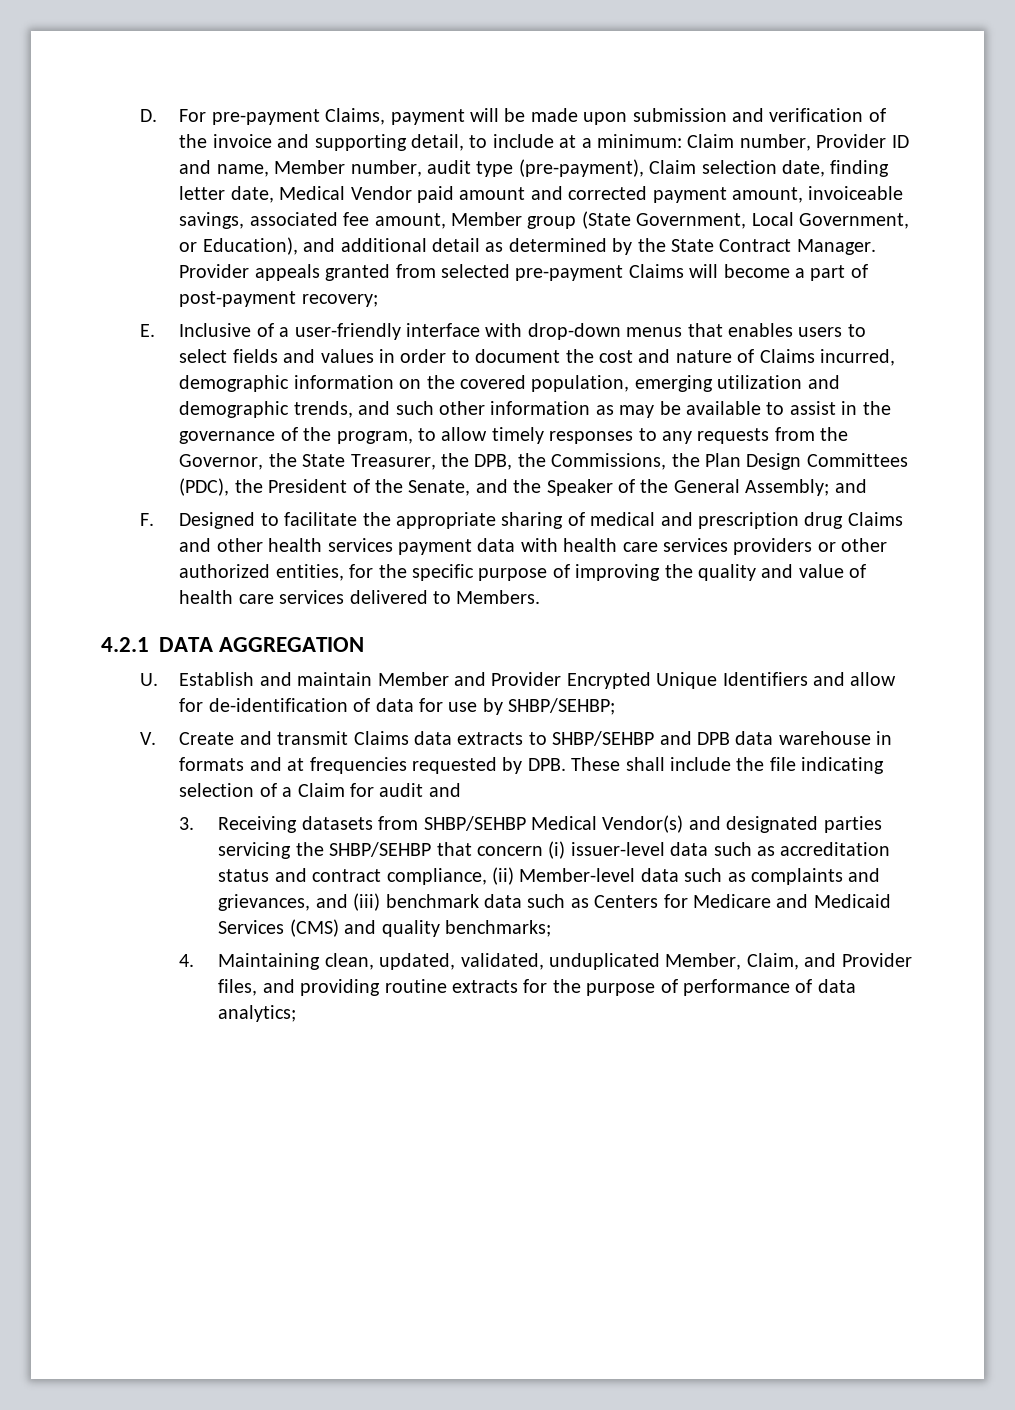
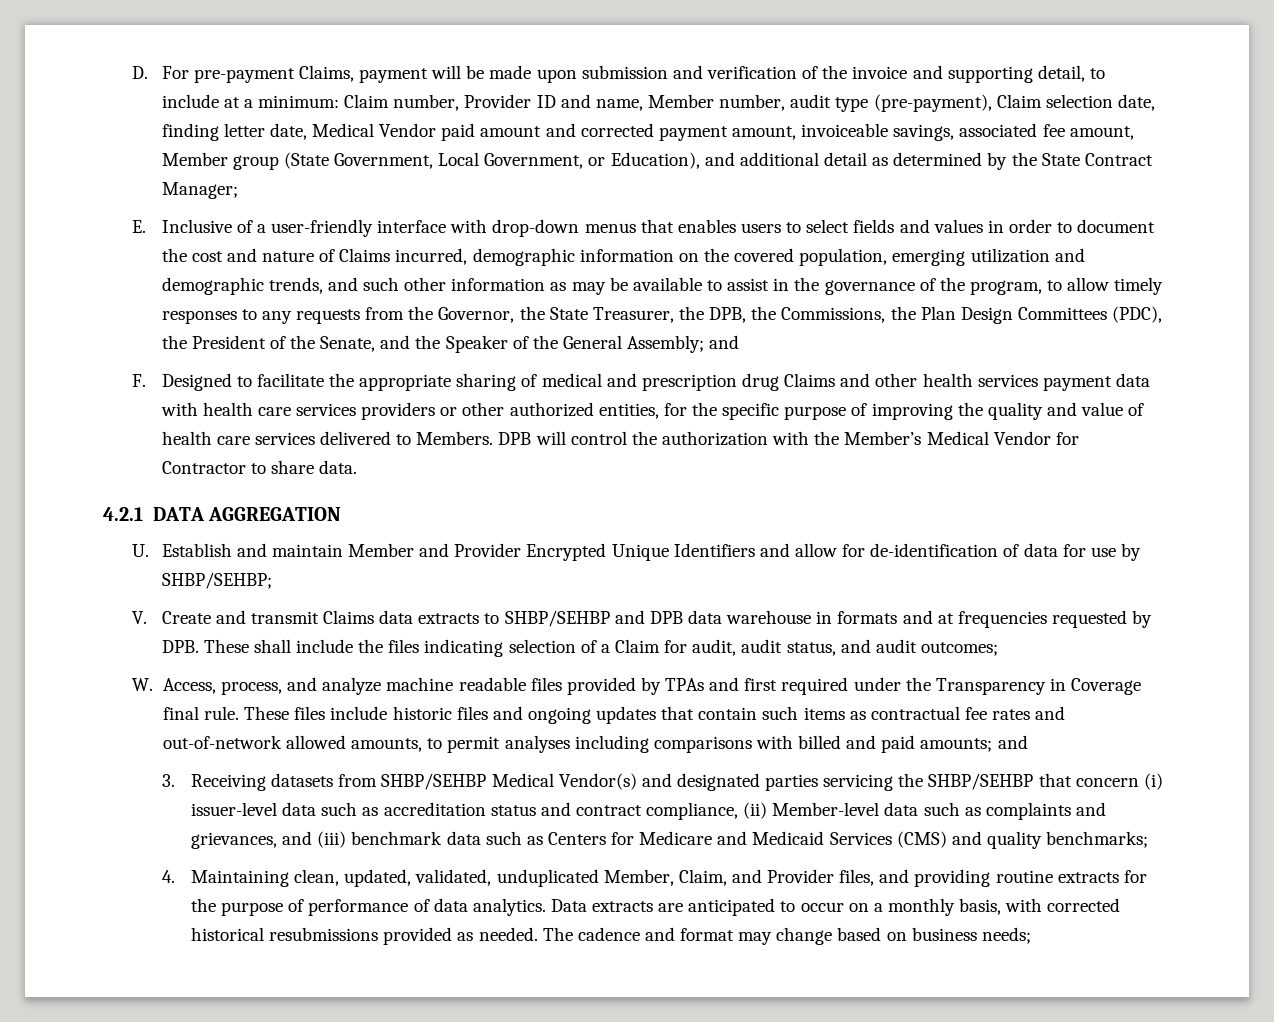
- Claim number, Provider ID and name, Member number, audit type (pre-payment), Claim selection date, finding letter date, Medical Vendor paid amount and corrected payment amount, invoiceable savings, associated fee amount, Member group (State Government, Local Government, or Education), and additional detail as determined by the State Contract Manager. Provider appeals granted from selected pre-payment Claims will become a part of post-payment recovery;
+ Claim number, Provider ID and name, Member number, audit type (pre-payment), Claim selection date, finding letter date, Medical Vendor paid amount and corrected payment amount, invoiceable savings, associated fee amount, Member group (State Government, Local Government, or Education), and additional detail as determined by the State Contract Manager;
+ DPB will control the authorization with the Member’s Medical Vendor for Contractor to share data.
- V. Create and transmit Claims data extracts to SHBP/SEHBP and DPB data warehouse in formats and at frequencies requested by DPB. These shall include the file indicating selection of a Claim for audit and
+ V. Create and transmit Claims data extracts to SHBP/SEHBP and DPB data warehouse in formats and at frequencies requested by DPB. These shall include the files indicating selection of a Claim for audit, audit status, and audit outcomes;
+ W. Access, process, and analyze machine readable files provided by TPAs and first required under the Transparency in Coverage final rule. These files include historic files and ongoing updates that contain such items as contractual fee rates and out-of-network allowed amounts, to permit analyses including comparisons with billed and paid amounts; and
- 4. Maintaining clean, updated, validated, unduplicated Member, Claim, and Provider files, and providing routine extracts for the purpose of performance of data analytics;
+ 4. Maintaining clean, updated, validated, unduplicated Member, Claim, and Provider files, and providing routine extracts for the purpose of performance of data analytics. Data extracts are anticipated to occur on a monthly basis, with corrected historical resubmissions provided as needed. The cadence and format may change based on business needs;

